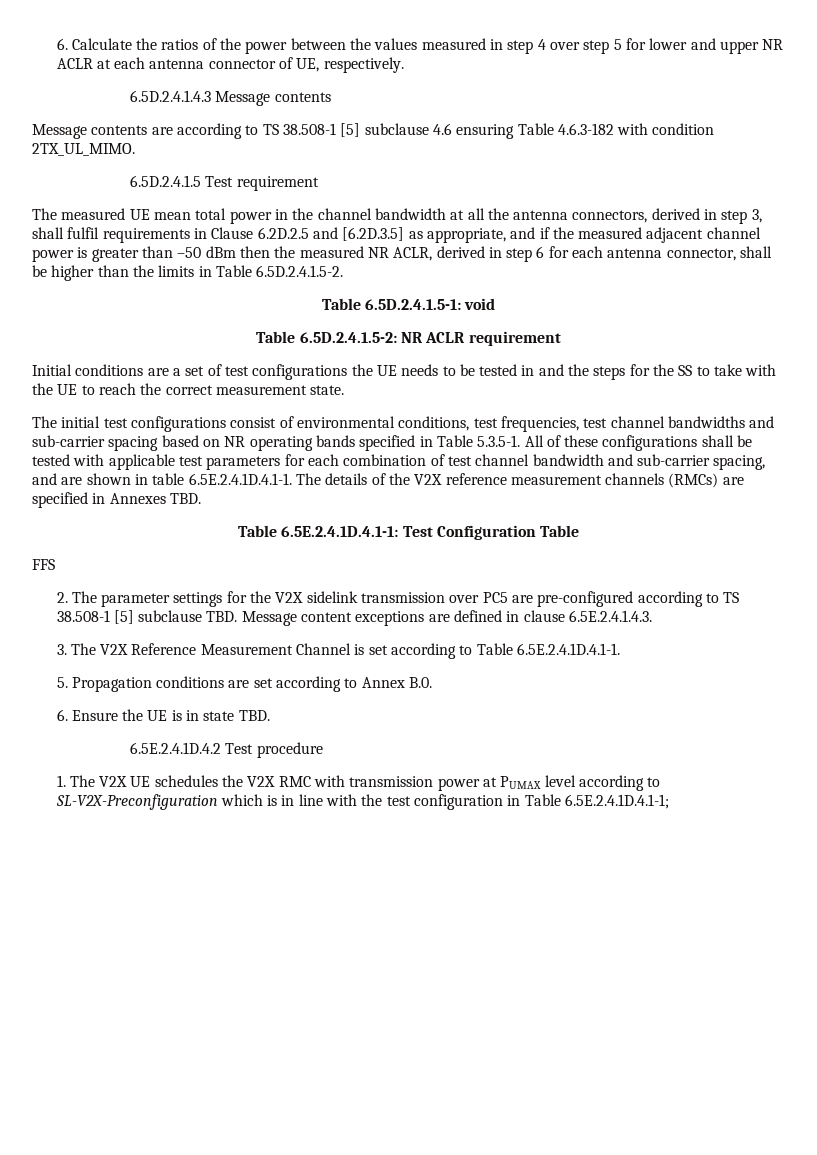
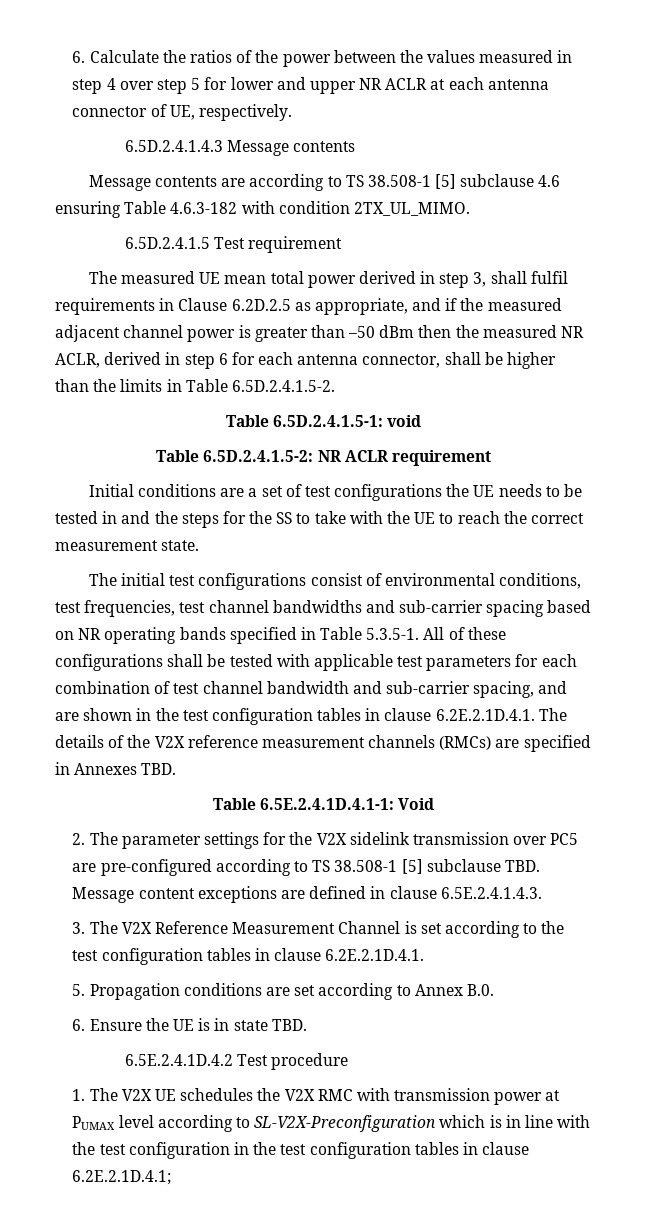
- The measured UE mean total power in the channel bandwidth at all the antenna connectors, derived in step 3, shall fulfil requirements in Clause 6.2D.2.5 and [6.2D.3.5] as appropriate, and if the measured adjacent channel power is greater than –50 dBm then the measured NR ACLR, derived in step 6 for each antenna connector, shall be higher than the limits in Table 6.5D.2.4.1.5-2.
+ The measured UE mean total power derived in step 3, shall fulfil requirements in Clause 6.2D.2.5 as appropriate, and if the measured adjacent channel power is greater than –50 dBm then the measured NR ACLR, derived in step 6 for each antenna connector, shall be higher than the limits in Table 6.5D.2.4.1.5-2.
- The initial test configurations consist of environmental conditions, test frequencies, test channel bandwidths and sub-carrier spacing based on NR operating bands specified in Table 5.3.5-1. All of these configurations shall be tested with applicable test parameters for each combination of test channel bandwidth and sub-carrier spacing, and are shown in table 6.5E.2.4.1D.4.1-1. The details of the V2X reference measurement channels (RMCs) are specified in Annexes TBD.
+ The initial test configurations consist of environmental conditions, test frequencies, test channel bandwidths and sub-carrier spacing based on NR operating bands specified in Table 5.3.5-1. All of these configurations shall be tested with applicable test parameters for each combination of test channel bandwidth and sub-carrier spacing, and are shown in the test configuration tables in clause 6.2E.2.1D.4.1. The details of the V2X reference measurement channels (RMCs) are specified in Annexes TBD.
- Table 6.5E.2.4.1D.4.1-1: Test Configuration Table
- FFS
+ Table 6.5E.2.4.1D.4.1-1: Void
- 3. The V2X Reference Measurement Channel is set according to Table 6.5E.2.4.1D.4.1-1.
+ 3. The V2X Reference Measurement Channel is set according to the test configuration tables in clause 6.2E.2.1D.4.1.
- 1. The V2X UE schedules the V2X RMC with transmission power at PUMAX level according to SL-V2X-Preconfiguration which is in line with the test configuration in Table 6.5E.2.4.1D.4.1-1;
+ 1. The V2X UE schedules the V2X RMC with transmission power at PUMAX level according to SL-V2X-Preconfiguration which is in line with the test configuration in the test configuration tables in clause 6.2E.2.1D.4.1;

